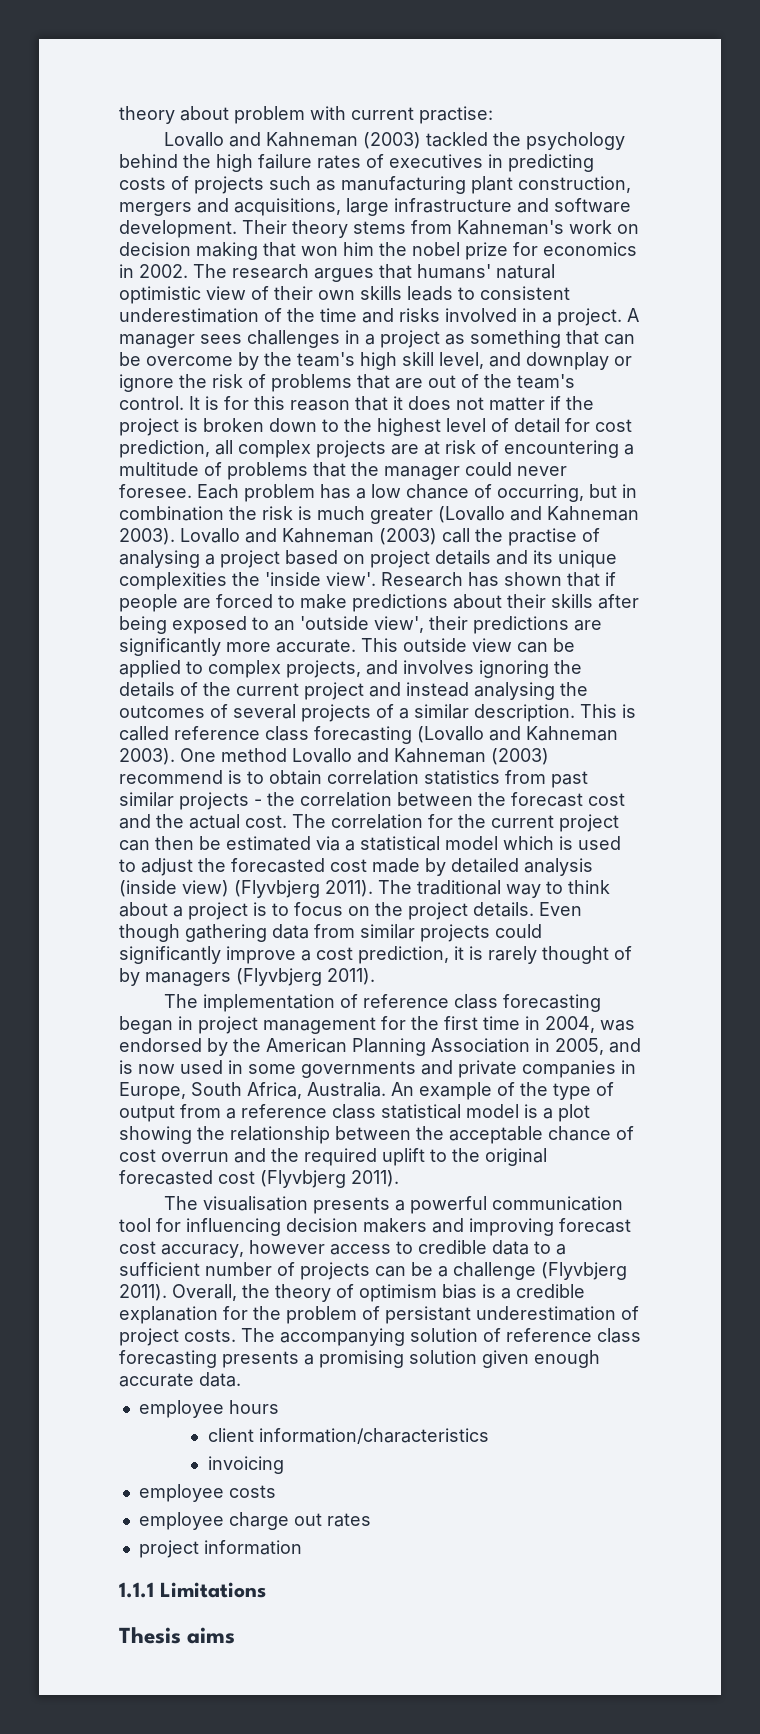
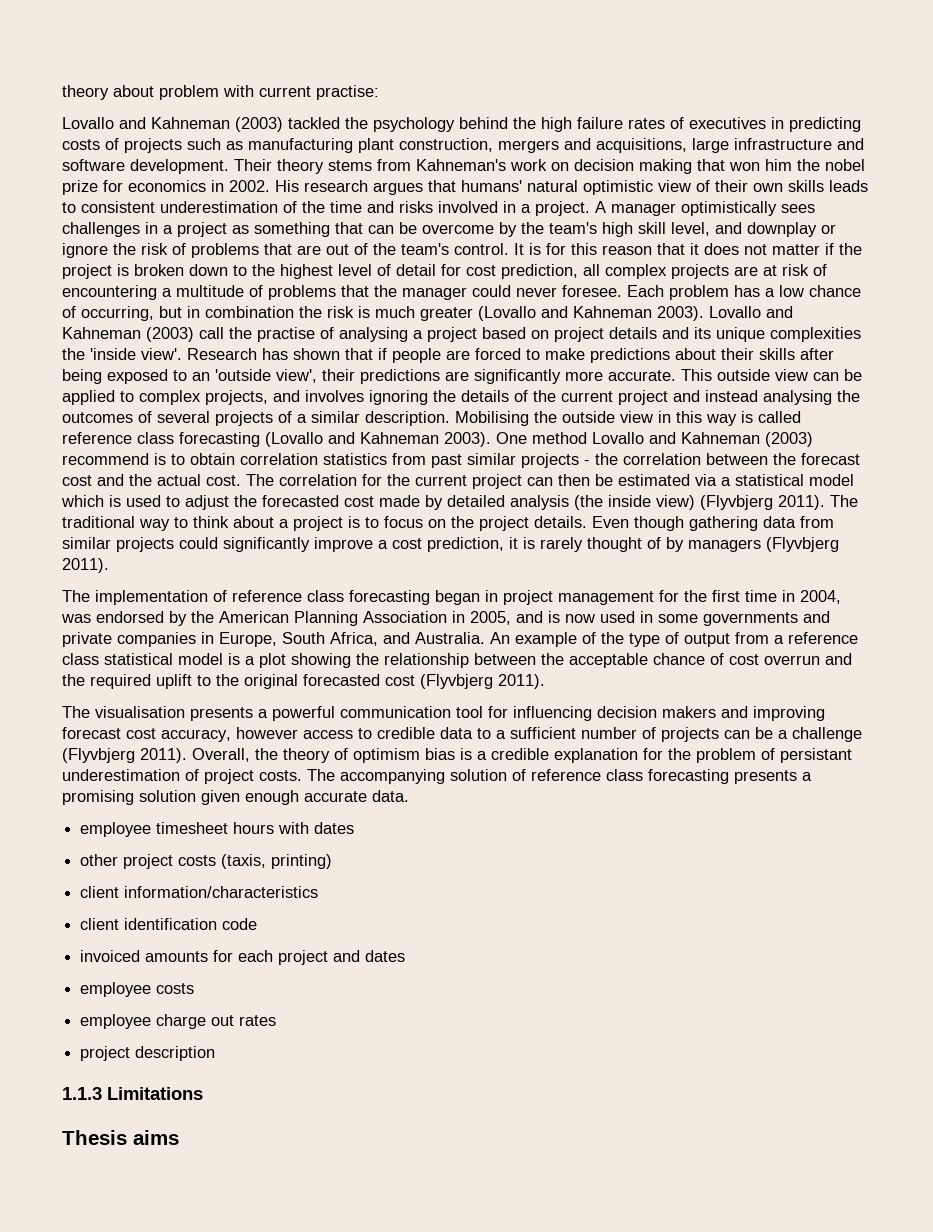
- The research argues that humans' natural optimistic view of their own skills leads to consistent underestimation of the time and risks involved in a project.
+ His research argues that humans' natural optimistic view of their own skills leads to consistent underestimation of the time and risks involved in a project.
- A manager sees challenges in a project as something that can be overcome by the team's high skill level, and downplay or ignore the risk of problems that are out of the team's control.
+ A manager optimistically sees challenges in a project as something that can be overcome by the team's high skill level, and downplay or ignore the risk of problems that are out of the team's control.
- This is called reference class forecasting (Lovallo and Kahneman 2003).
+ Mobilising the outside view in this way is called reference class forecasting (Lovallo and Kahneman 2003).
- The correlation for the current project can then be estimated via a statistical model which is used to adjust the forecasted cost made by detailed analysis (inside view) (Flyvbjerg 2011).
+ The correlation for the current project can then be estimated via a statistical model which is used to adjust the forecasted cost made by detailed analysis (the inside view) (Flyvbjerg 2011).
- The implementation of reference class forecasting began in project management for the first time in 2004, was endorsed by the American Planning Association in 2005, and is now used in some governments and private companies in Europe, South Africa, Australia.
+ The implementation of reference class forecasting began in project management for the first time in 2004, was endorsed by the American Planning Association in 2005, and is now used in some governments and private companies in Europe, South Africa, and Australia.
- employee hours
+ employee timesheet hours with dates
+ other project costs (taxis, printing)
  client information/characteristics
- invoicing
+ client identification code
+ invoiced amounts for each project and dates
- project information
- 1.1.1 Limitations
+ project description
+ 1.1.3 Limitations

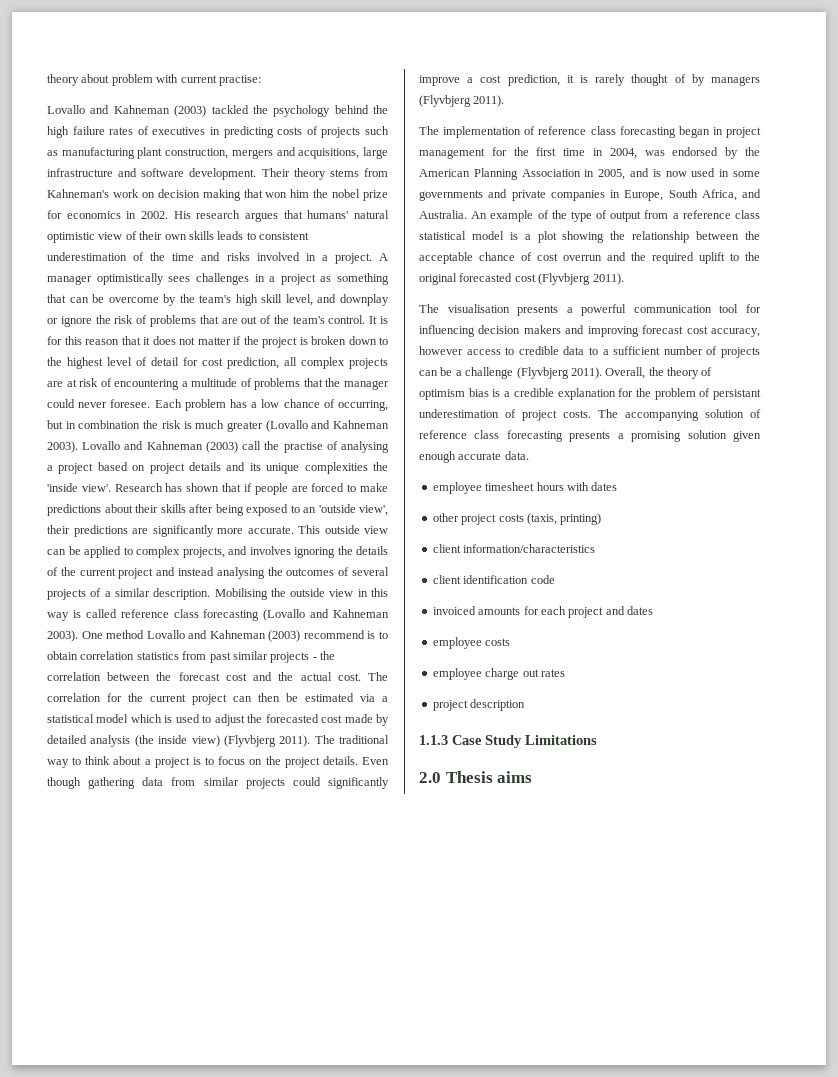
- 1.1.3 Limitations
+ 1.1.3 Case Study Limitations
- Thesis aims
+ 2.0 Thesis aims

